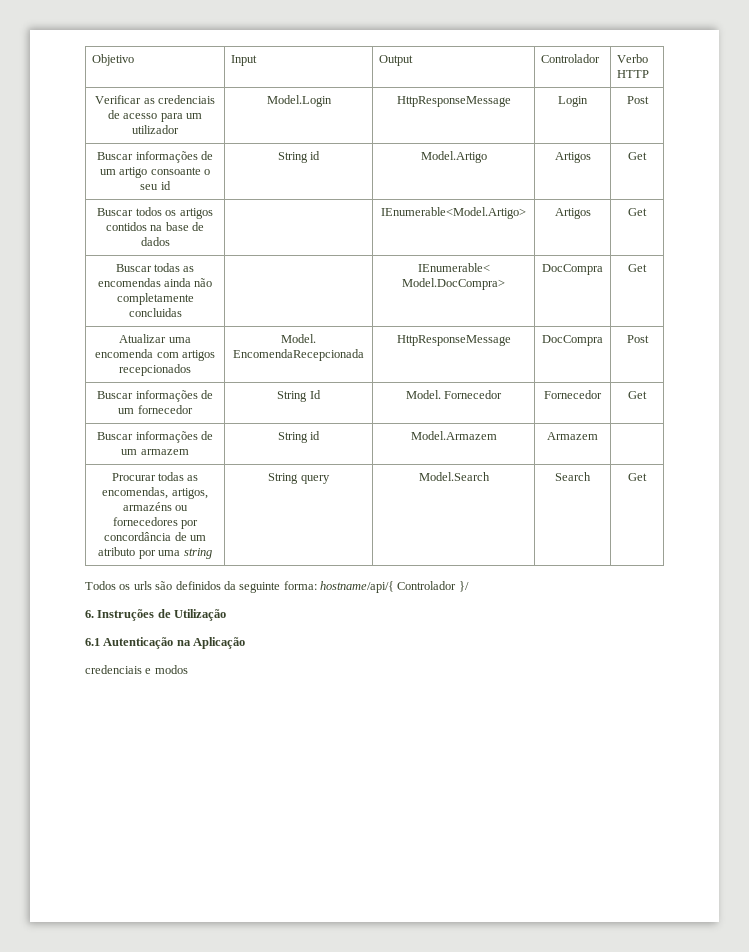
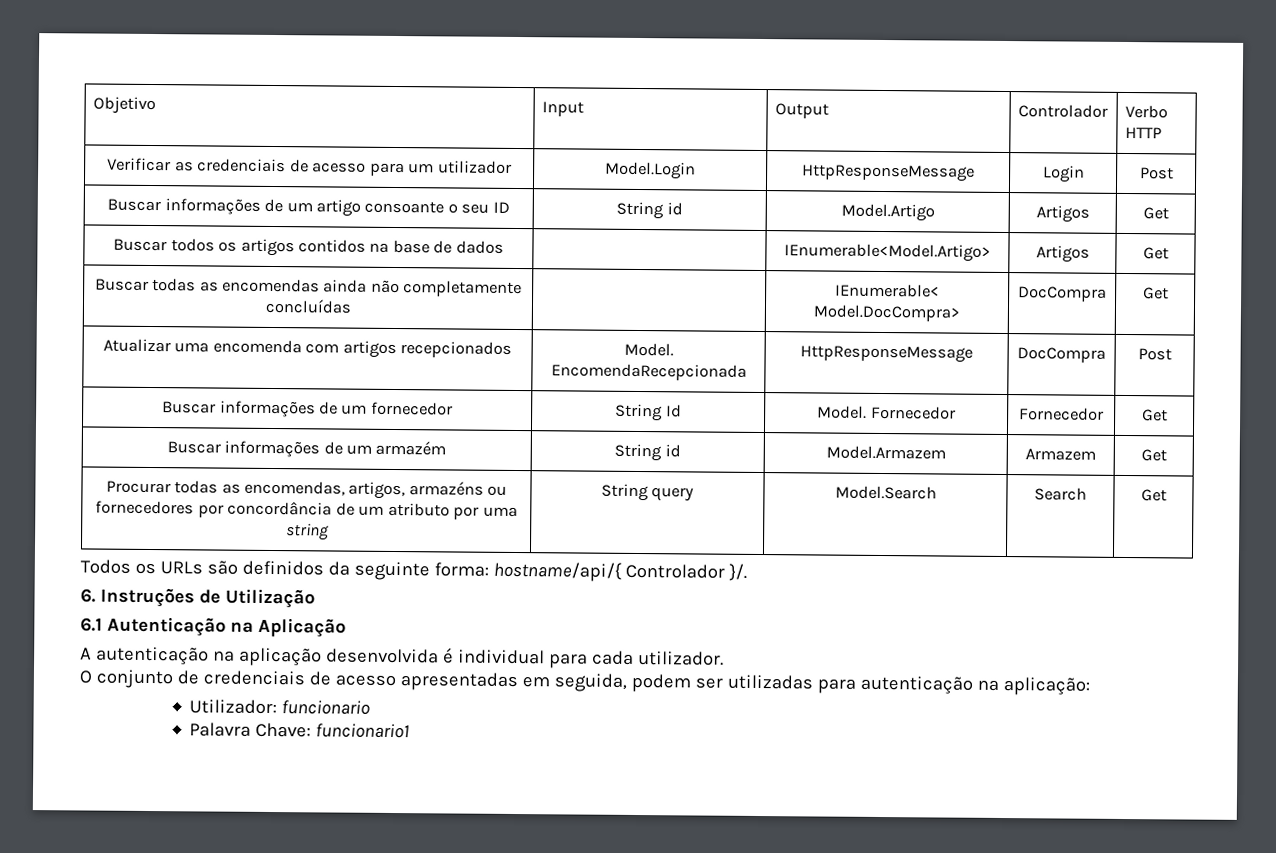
- Buscar informações de um artigo consoante o seu id | String id | Model.Artigo | Artigos | Get
+ Buscar informações de um artigo consoante o seu ID | String id | Model.Artigo | Artigos | Get
- Buscar todas as encomendas ainda não completamente concluidas | | IEnumerable< Model.DocCompra> | DocCompra | Get
+ Buscar todas as encomendas ainda não completamente concluídas | | IEnumerable< Model.DocCompra> | DocCompra | Get
- Buscar informações de um armazem | String id | Model.Armazem | Armazem |
+ Buscar informações de um armazém | String id | Model.Armazem | Armazem | Get
- Todos os urls são definidos da seguinte forma: hostname/api/{ Controlador }/
+ Todos os URLs são definidos da seguinte forma: hostname/api/{ Controlador }/.
- credenciais e modos
+ A autenticação na aplicação desenvolvida é individual para cada utilizador.
+ O conjunto de credenciais de acesso apresentadas em seguida, podem ser utilizadas para autenticação na aplicação:
+ Utilizador: funcionario
+ Palavra Chave: funcionario1

